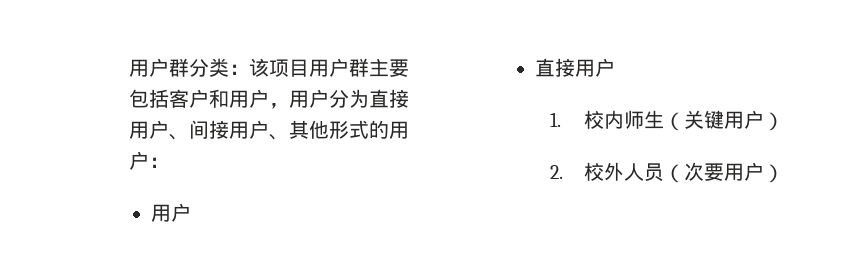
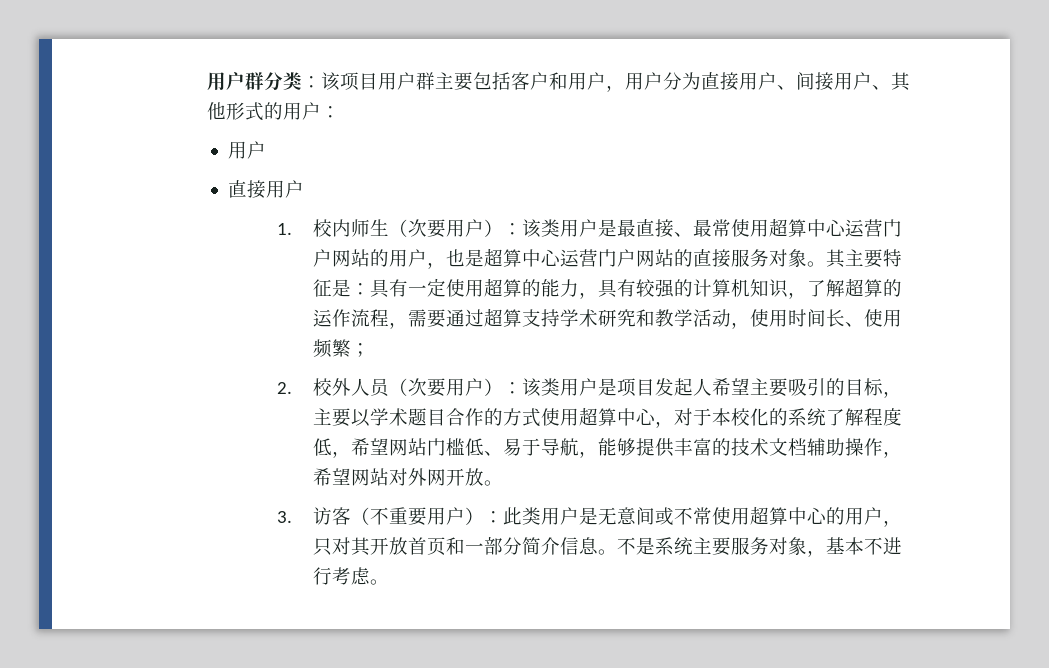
- 1.校内师生（关键用户）
+ 1.校内师生（次要用户）：该类用户是最直接、最常使用超算中心运营门户网站的用户，也是超算中心运营门户网站的直接服务对象。其主要特征是：具有一定使用超算的能力，具有较强的计算机知识，了解超算的运作流程，需要通过超算支持学术研究和教学活动，使用时间长、使用频繁；
- 2.校外人员（次要用户）
+ 2.校外人员（次要用户）：该类用户是项目发起人希望主要吸引的目标，主要以学术题目合作的方式使用超算中心，对于本校化的系统了解程度低，希望网站门槛低、易于导航，能够提供丰富的技术文档辅助操作，希望网站对外网开放。
+ 3.访客（不重要用户）：此类用户是无意间或不常使用超算中心的用户，只对其开放首页和一部分简介信息。不是系统主要服务对象，基本不进行考虑。

